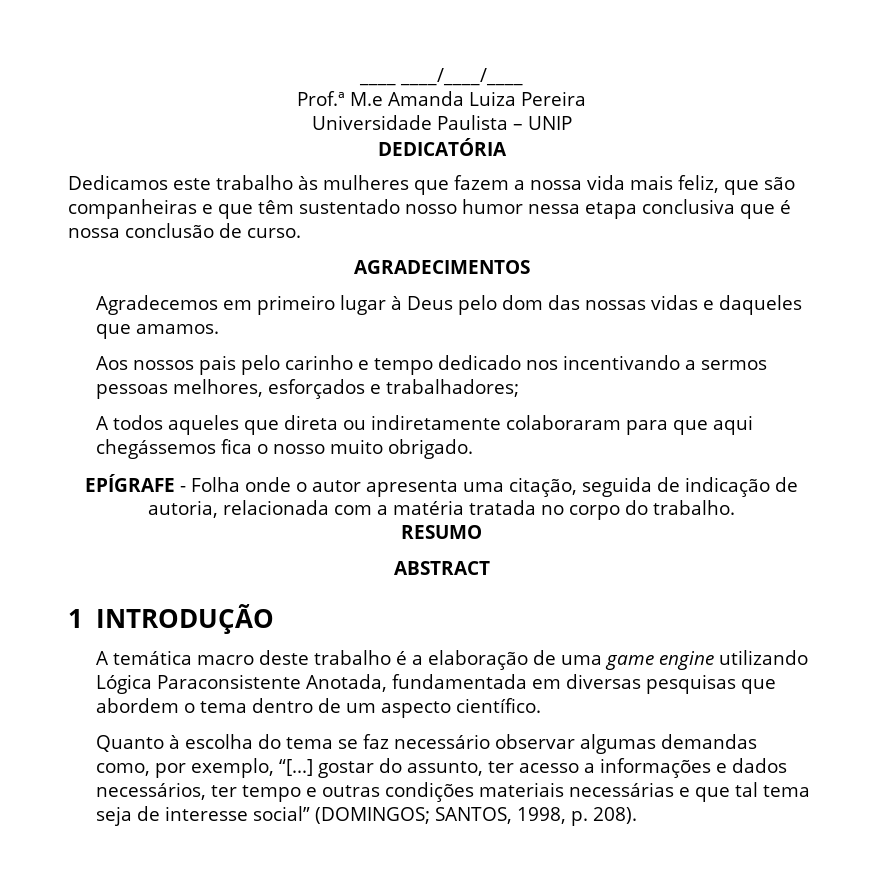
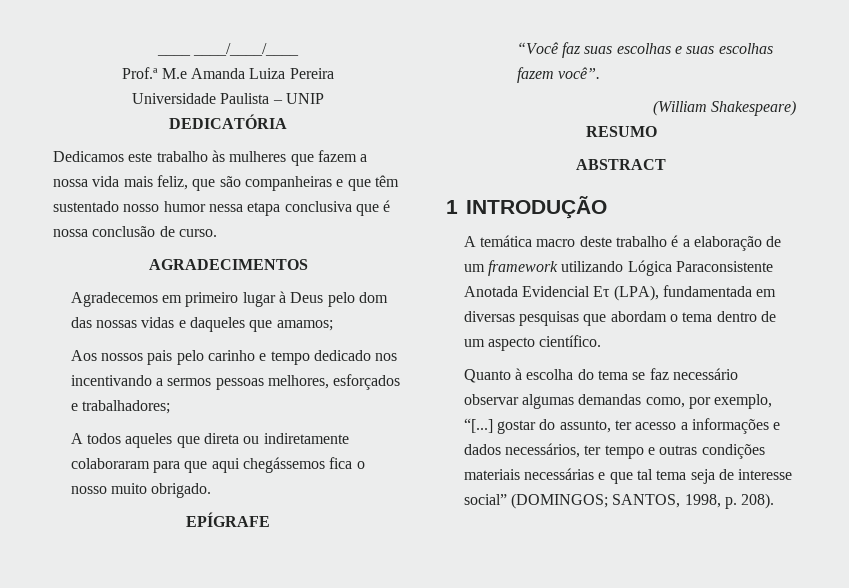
- Agradecemos em primeiro lugar à Deus pelo dom das nossas vidas e daqueles que amamos.
+ Agradecemos em primeiro lugar à Deus pelo dom das nossas vidas e daqueles que amamos;
- EPÍGRAFE - Folha onde o autor apresenta uma citação, seguida de indicação de autoria, relacionada com a matéria tratada no corpo do trabalho.
+ EPÍGRAFE
+ “Você faz suas escolhas e suas escolhas fazem você”.
+ (William Shakespeare)
- A temática macro deste trabalho é a elaboração de uma game engine utilizando Lógica Paraconsistente Anotada, fundamentada em diversas pesquisas que abordem o tema dentro de um aspecto científico.
+ A temática macro deste trabalho é a elaboração de um framework utilizando Lógica Paraconsistente Anotada Evidencial Eτ (LPA), fundamentada em diversas pesquisas que abordam o tema dentro de um aspecto científico.

